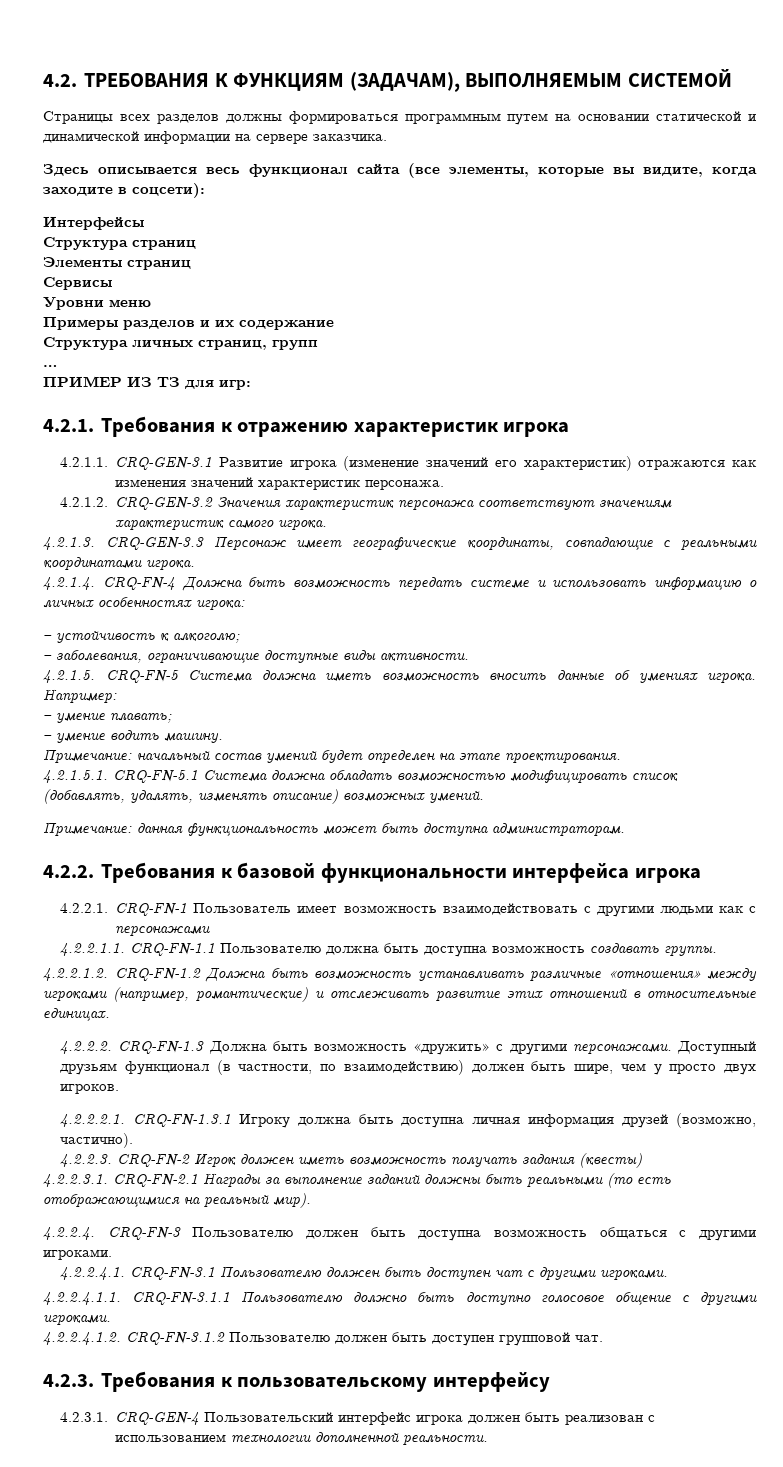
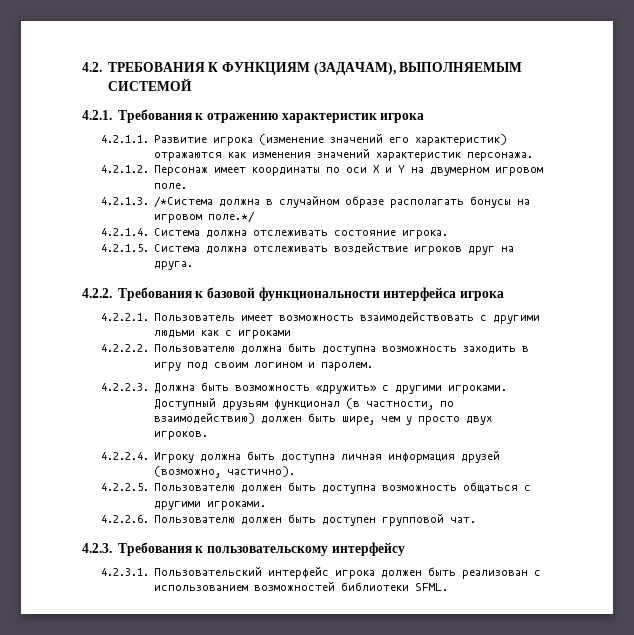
- Страницы всех разделов должны формироваться программным путем на основании статической и динамической информации на сервере заказчика.
- Здесь описывается весь функционал сайта (все элементы, которые вы видите, когда заходите в соцсети):
- Интерфейсы
- Структура страниц
- Элементы страниц
- Сервисы
- Уровни меню
- Примеры разделов и их содержание
- Структура личных страниц, групп
- …
- ПРИМЕР ИЗ ТЗ для игр:
- 4.2.1.1. CRQ-GEN-3.1 Развитие игрока (изменение значений его характеристик) отражаются как изменения значений характеристик персонажа.
+ 4.2.1.1. Развитие игрока (изменение значений его характеристик) отражаются как изменения значений характеристик персонажа.
- 4.2.1.2. CRQ-GEN-3.2 Значения характеристик персонажа соответствуют значениям характеристик самого игрока.
- 4.2.1.3. CRQ-GEN-3.3 Персонаж имеет географические координаты, совпадающие с реальными координатами игрока.
- 4.2.1.4. CRQ-FN-4 Должна быть возможность передать системе и использовать информацию о личных особенностях игрока:
- – устойчивость к алкоголю;
- – заболевания, ограничивающие доступные виды активности.
- 4.2.1.5. CRQ-FN-5 Система должна иметь возможность вносить данные об умениях игрока. Например:
- – умение плавать;
- – умение водить машину.
- Примечание: начальный состав умений будет определен на этапе проектирования.
- 4.2.1.5.1. CRQ-FN-5.1 Система должна обладать возможностью модифицировать список (добавлять, удалять, изменять описание) возможных умений.
- Примечание: данная функциональность может быть доступна администраторам.
+ 4.2.1.2. Персонаж имеет координаты по оси X и Y на двумерном игровом поле.
+ 4.2.1.3. /*Система должна в случайном образе располагать бонусы на игровом поле.*/
+ 4.2.1.4. Система должна отслеживать состояние игрока.
+ 4.2.1.5. Система должна отслеживать воздействие игроков друг на друга.
- 4.2.2.1. CRQ-FN-1 Пользователь имеет возможность взаимодействовать с другими людьми как с персонажами
- 4.2.2.1.1. CRQ-FN-1.1 Пользователю должна быть доступна возможность создавать группы.
- 4.2.2.1.2. CRQ-FN-1.2 Должна быть возможность устанавливать различные «отношения» между игроками (например, романтические) и отслеживать развитие этих отношений в относительные единицах.
- 4.2.2.2. CRQ-FN-1.3 Должна быть возможность «дружить» с другими персонажами.
+ 4.2.2.1. Пользователь имеет возможность взаимодействовать с другими людьми как с игроками
+ 4.2.2.2. Пользователю должна быть доступна возможность заходить в игру под своим логином и паролем.
+ 4.2.2.3. Должна быть возможность «дружить» с другими игроками.
- 4.2.2.2.1. CRQ-FN-1.3.1 Игроку должна быть доступна личная информация друзей (возможно, частично).
+ 4.2.2.4. Игроку должна быть доступна личная информация друзей (возможно, частично).
- 4.2.2.3. CRQ-FN-2 Игрок должен иметь возможность получать задания (квесты)
- 4.2.2.3.1. CRQ-FN-2.1 Награды за выполнение заданий должны быть реальными (то есть отображающимися на реальный мир).
- 4.2.2.4. CRQ-FN-3 Пользователю должен быть доступна возможность общаться с другими игроками.
+ 4.2.2.5. Пользователю должен быть доступна возможность общаться с другими игроками.
- 4.2.2.4.1. CRQ-FN-3.1 Пользователю должен быть доступен чат с другими игроками.
- 4.2.2.4.1.1. CRQ-FN-3.1.1 Пользователю должно быть доступно голосовое общение с другими игроками.
- 4.2.2.4.1.2. CRQ-FN-3.1.2 Пользователю должен быть доступен групповой чат.
+ 4.2.2.6. Пользователю должен быть доступен групповой чат.
- 4.2.3.1. CRQ-GEN-4 Пользовательский интерфейс игрока должен быть реализован с использованием технологии дополненной реальности.
+ 4.2.3.1. Пользовательский интерфейс игрока должен быть реализован с использованием возможностей библиотеки SFML.

